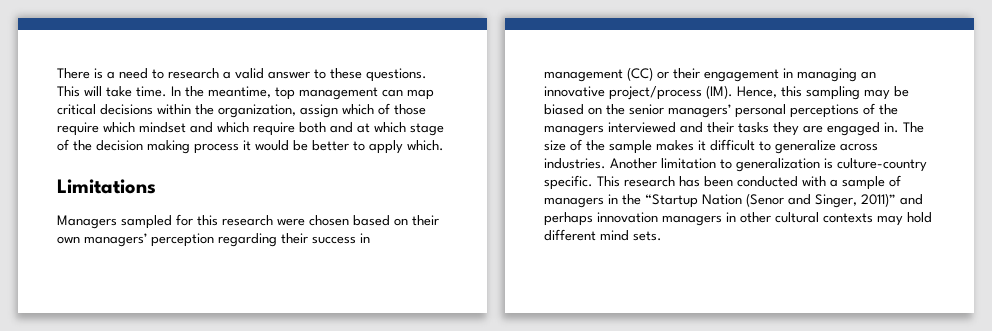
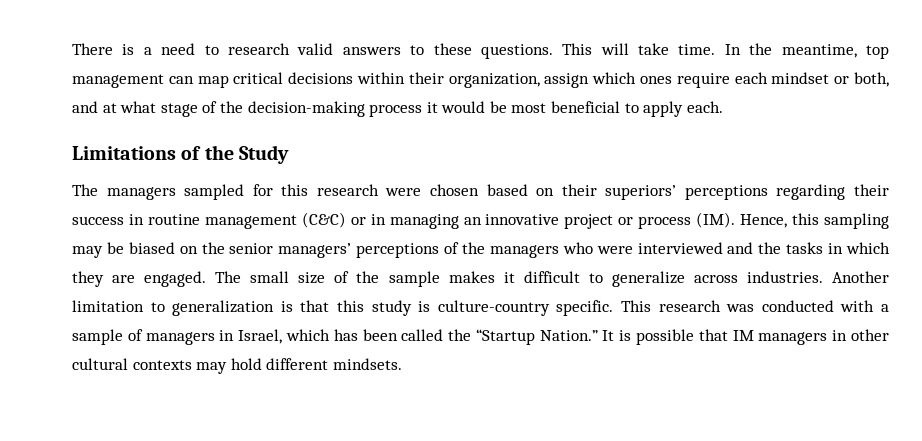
- There is a need to research a valid answer to these questions.
+ There is a need to research valid answers to these questions.
- In the meantime, top management can map critical decisions within the organization, assign which of those require which mindset and which require both and at which stage of the decision making process it would be better to apply which.
+ In the meantime, top management can map critical decisions within their organization, assign which ones require each mindset or both, and at what stage of the decision-making process it would be most beneficial to apply each.
- Limitations
- Managers sampled for this research were chosen based on their own managers’ perception regarding their success in management (CC) or their engagement in managing an innovative project/process (IM). Hence, this sampling may be biased on the senior managers’ personal perceptions of the managers interviewed and their tasks they are engaged in. The size of the sample makes it difficult to generalize across industries.
+ Limitations of the Study
+ The managers sampled for this research were chosen based on their superiors’ perceptions regarding their success in routine management (C&C) or in managing an innovative project or process (IM). Hence, this sampling may be biased on the senior managers’ perceptions of the managers who were interviewed and the tasks in which they are engaged. The small size of the sample makes it difficult to generalize across industries.
- Another limitation to generalization is culture-country specific.
+ Another limitation to generalization is that this study is culture-country specific.
- This research has been conducted with a sample of managers in the “Startup Nation (Senor and Singer, 2011)” and perhaps innovation managers in other cultural contexts may hold different mind sets.
+ This research was conducted with a sample of managers in Israel, which has been called the “Startup Nation.” It is possible that IM managers in other cultural contexts may hold different mindsets.

